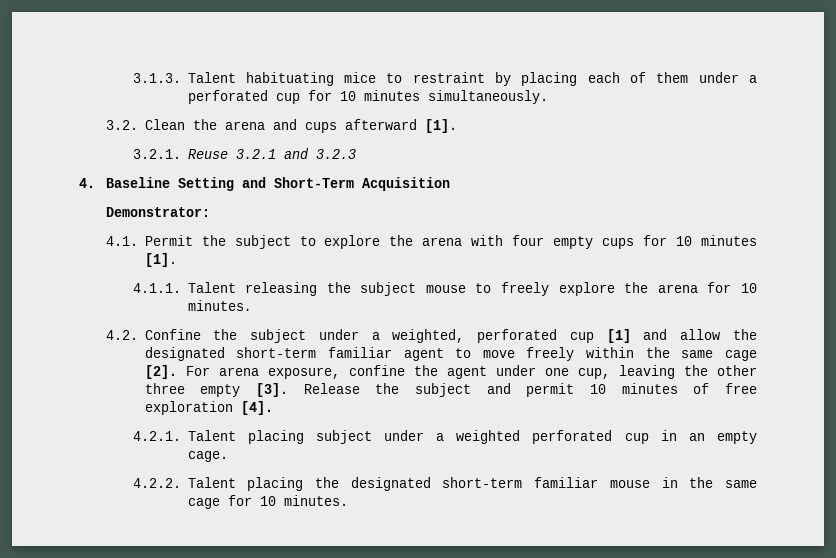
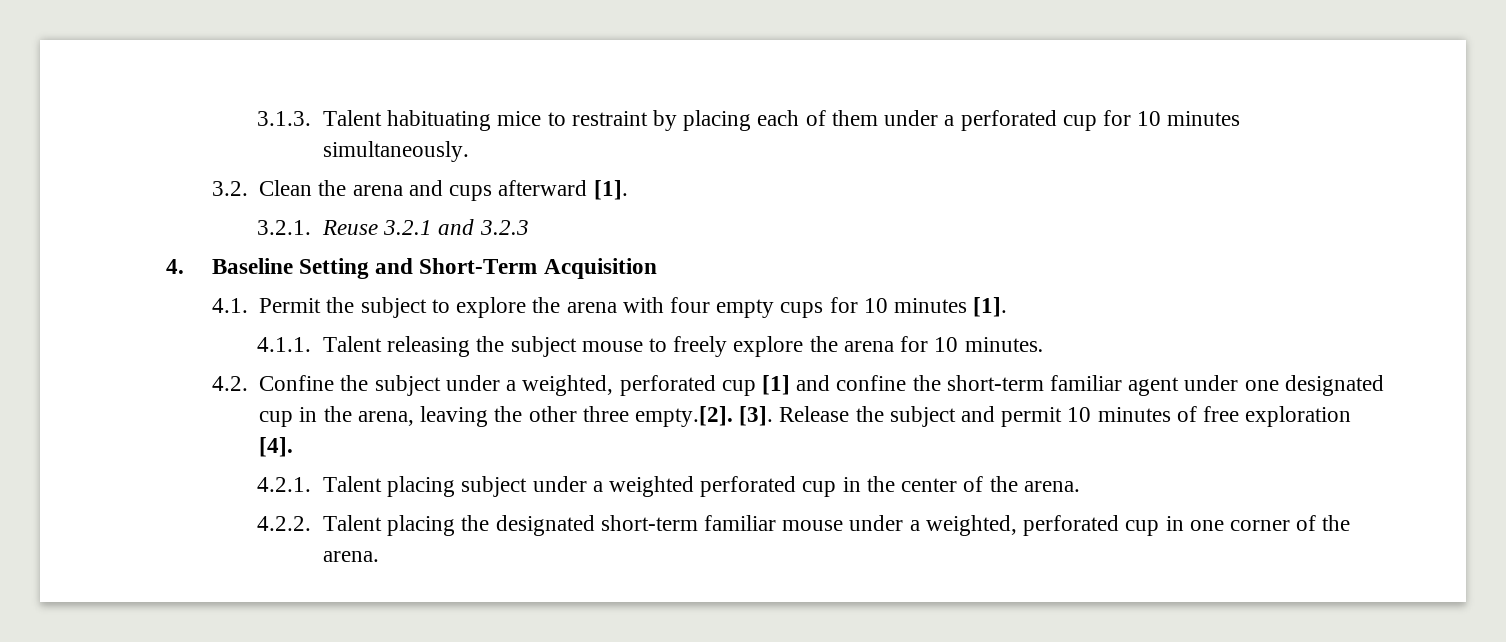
- Demonstrator:
- 4.2. Confine the subject under a weighted, perforated cup [1] and allow the designated short-term familiar agent to move freely within the same cage [2]. For arena exposure, confine the agent under one cup, leaving the other three empty [3].
+ 4.2. Confine the subject under a weighted, perforated cup [1] and confine the short-term familiar agent under one designated cup in the arena, leaving the other three empty.[2]. [3].
- 4.2.1. Talent placing subject under a weighted perforated cup in an empty cage.
+ 4.2.1. Talent placing subject under a weighted perforated cup in the center of the arena.
- 4.2.2. Talent placing the designated short-term familiar mouse in the same cage for 10 minutes.
+ 4.2.2. Talent placing the designated short-term familiar mouse under a weighted, perforated cup in one corner of the arena.

